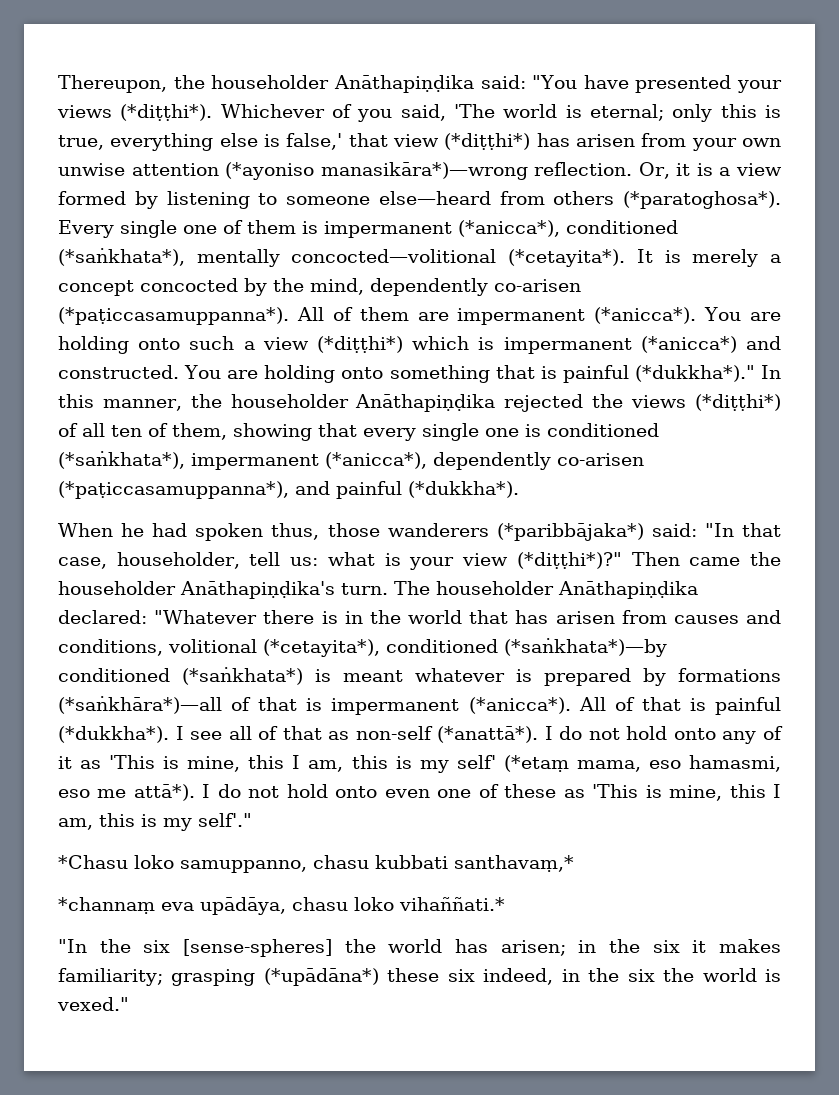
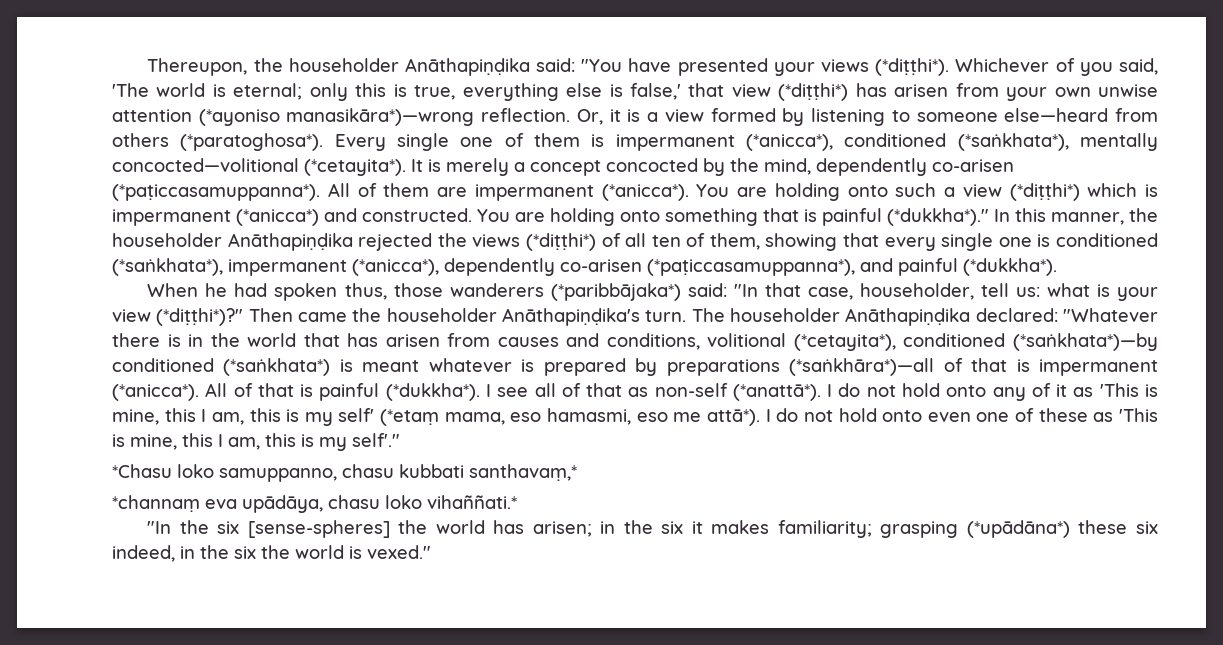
- The householder Anāthapiṇḍika declared: "Whatever there is in the world that has arisen from causes and conditions, volitional (*cetayita*), conditioned (*saṅkhata*)—by conditioned (*saṅkhata*) is meant whatever is prepared by formations (*saṅkhāra*)—all of that is impermanent (*anicca*).
+ The householder Anāthapiṇḍika declared: "Whatever there is in the world that has arisen from causes and conditions, volitional (*cetayita*), conditioned (*saṅkhata*)—by conditioned (*saṅkhata*) is meant whatever is prepared by preparations (*saṅkhāra*)—all of that is impermanent (*anicca*).

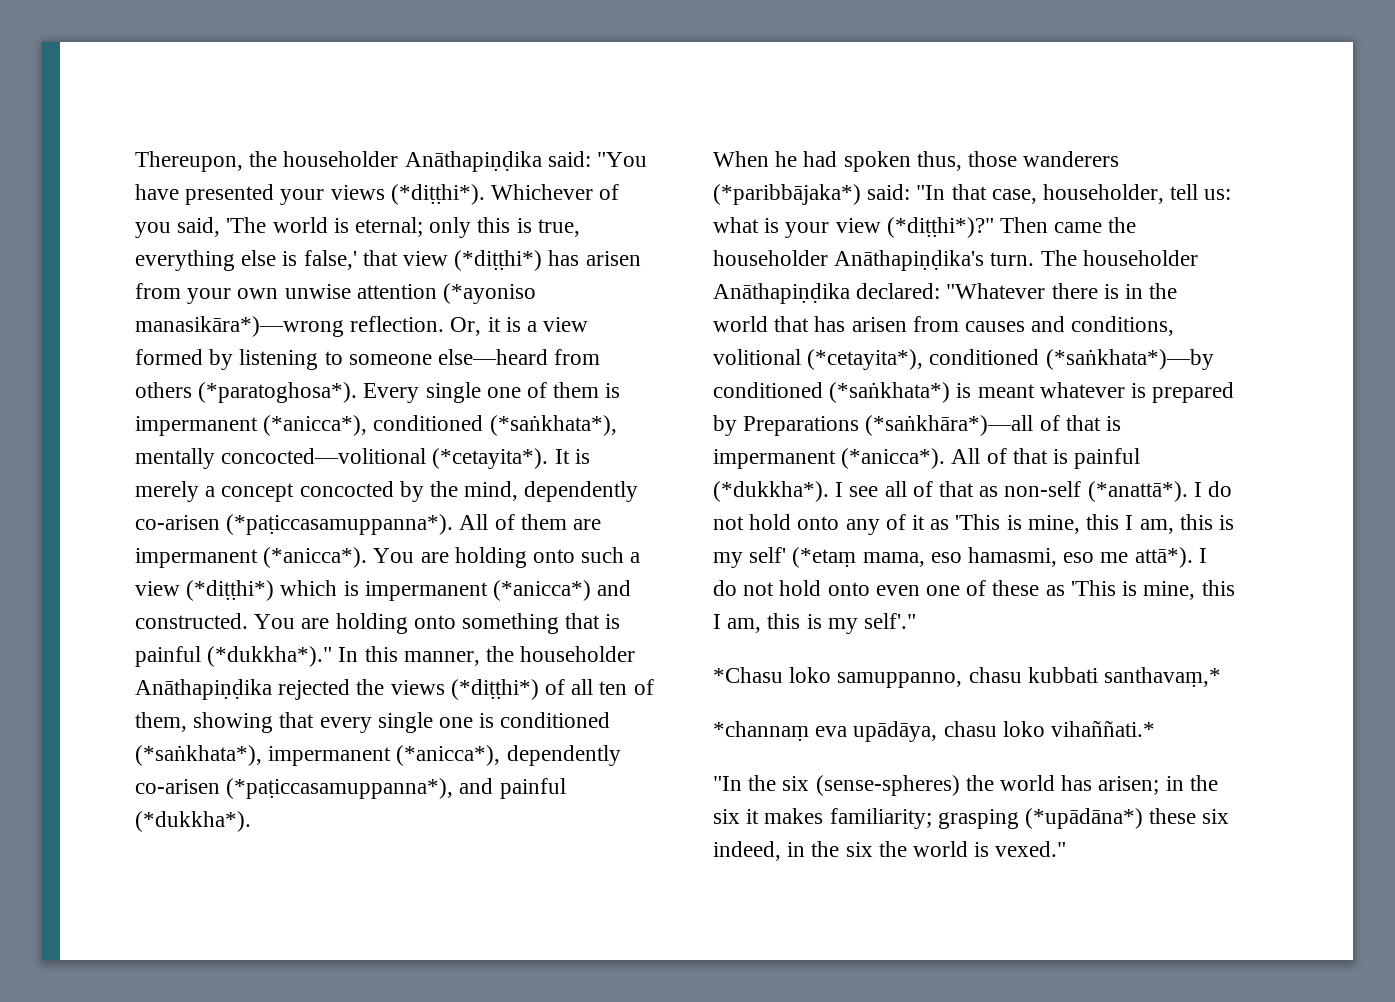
- The householder Anāthapiṇḍika declared: "Whatever there is in the world that has arisen from causes and conditions, volitional (*cetayita*), conditioned (*saṅkhata*)—by conditioned (*saṅkhata*) is meant whatever is prepared by preparations (*saṅkhāra*)—all of that is impermanent (*anicca*).
+ The householder Anāthapiṇḍika declared: "Whatever there is in the world that has arisen from causes and conditions, volitional (*cetayita*), conditioned (*saṅkhata*)—by conditioned (*saṅkhata*) is meant whatever is prepared by Preparations (*saṅkhāra*)—all of that is impermanent (*anicca*).
- "In the six [sense-spheres] the world has arisen; in the six it makes familiarity; grasping (*upādāna*) these six indeed, in the six the world is vexed."
+ "In the six (sense-spheres) the world has arisen; in the six it makes familiarity; grasping (*upādāna*) these six indeed, in the six the world is vexed."

